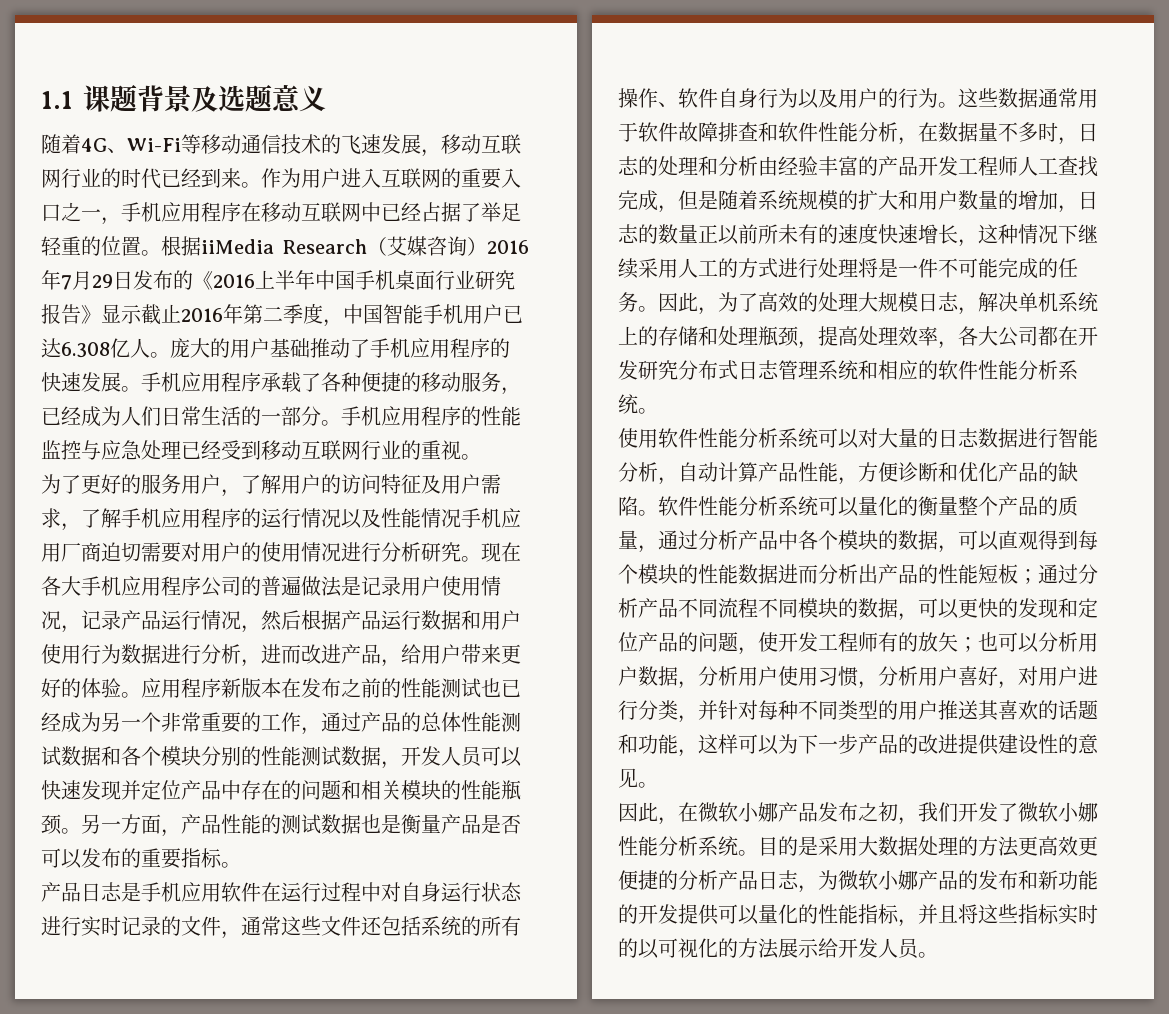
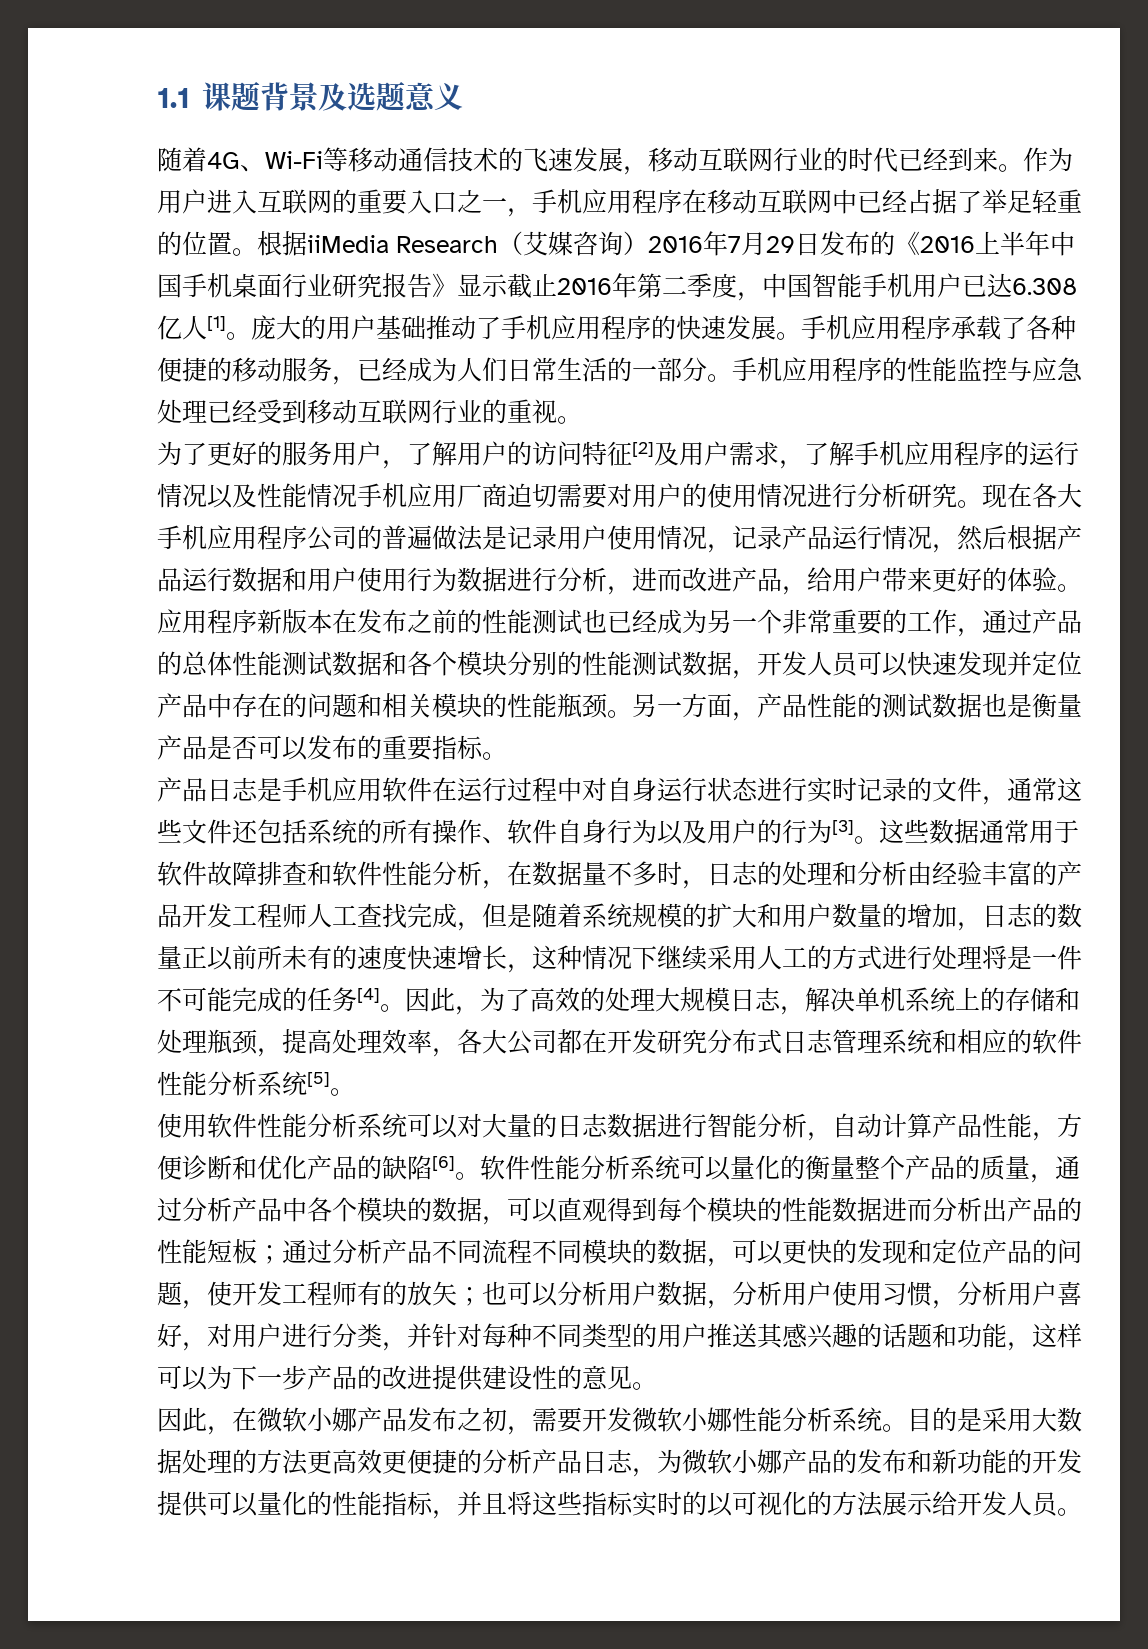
- 根据iiMedia Research（艾媒咨询）2016年7月29日发布的《2016上半年中国手机桌面行业研究报告》显示截止2016年第二季度，中国智能手机用户已达6.308亿人。
+ 根据iiMedia Research（艾媒咨询）2016年7月29日发布的《2016上半年中国手机桌面行业研究报告》显示截止2016年第二季度，中国智能手机用户已达6.308亿人[1]。
- 为了更好的服务用户，了解用户的访问特征及用户需求，了解手机应用程序的运行情况以及性能情况手机应用厂商迫切需要对用户的使用情况进行分析研究。
+ 为了更好的服务用户，了解用户的访问特征[2]及用户需求，了解手机应用程序的运行情况以及性能情况手机应用厂商迫切需要对用户的使用情况进行分析研究。
- 产品日志是手机应用软件在运行过程中对自身运行状态进行实时记录的文件，通常这些文件还包括系统的所有操作、软件自身行为以及用户的行为。
+ 产品日志是手机应用软件在运行过程中对自身运行状态进行实时记录的文件，通常这些文件还包括系统的所有操作、软件自身行为以及用户的行为[3]。
- 这些数据通常用于软件故障排查和软件性能分析，在数据量不多时，日志的处理和分析由经验丰富的产品开发工程师人工查找完成，但是随着系统规模的扩大和用户数量的增加，日志的数量正以前所未有的速度快速增长，这种情况下继续采用人工的方式进行处理将是一件不可能完成的任务。
+ 这些数据通常用于软件故障排查和软件性能分析，在数据量不多时，日志的处理和分析由经验丰富的产品开发工程师人工查找完成，但是随着系统规模的扩大和用户数量的增加，日志的数量正以前所未有的速度快速增长，这种情况下继续采用人工的方式进行处理将是一件不可能完成的任务[4]。
- 因此，为了高效的处理大规模日志，解决单机系统上的存储和处理瓶颈，提高处理效率，各大公司都在开发研究分布式日志管理系统和相应的软件性能分析系统。
+ 因此，为了高效的处理大规模日志，解决单机系统上的存储和处理瓶颈，提高处理效率，各大公司都在开发研究分布式日志管理系统和相应的软件性能分析系统[5]。
- 使用软件性能分析系统可以对大量的日志数据进行智能分析，自动计算产品性能，方便诊断和优化产品的缺陷。
+ 使用软件性能分析系统可以对大量的日志数据进行智能分析，自动计算产品性能，方便诊断和优化产品的缺陷[6]。
- 也可以分析用户数据，分析用户使用习惯，分析用户喜好，对用户进行分类，并针对每种不同类型的用户推送其喜欢的话题和功能，这样可以为下一步产品的改进提供建设性的意见。
+ 也可以分析用户数据，分析用户使用习惯，分析用户喜好，对用户进行分类，并针对每种不同类型的用户推送其感兴趣的话题和功能，这样可以为下一步产品的改进提供建设性的意见。
- 因此，在微软小娜产品发布之初，我们开发了微软小娜性能分析系统。
+ 因此，在微软小娜产品发布之初，需要开发微软小娜性能分析系统。

